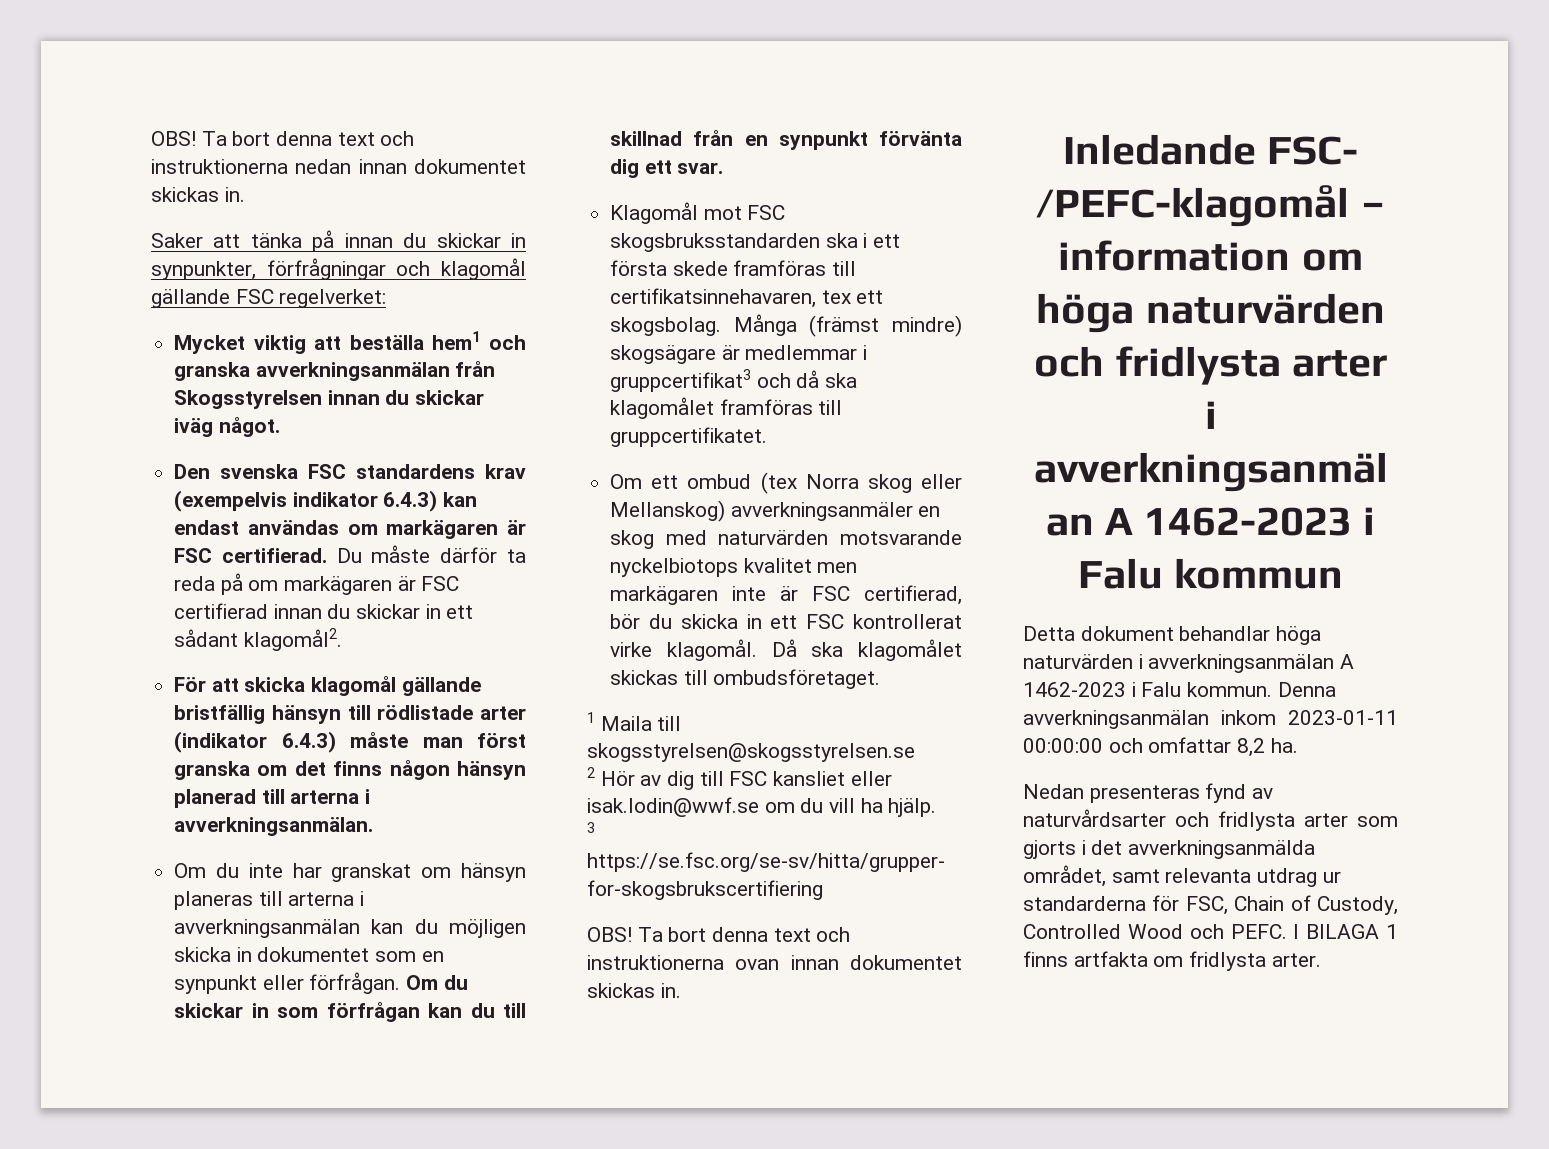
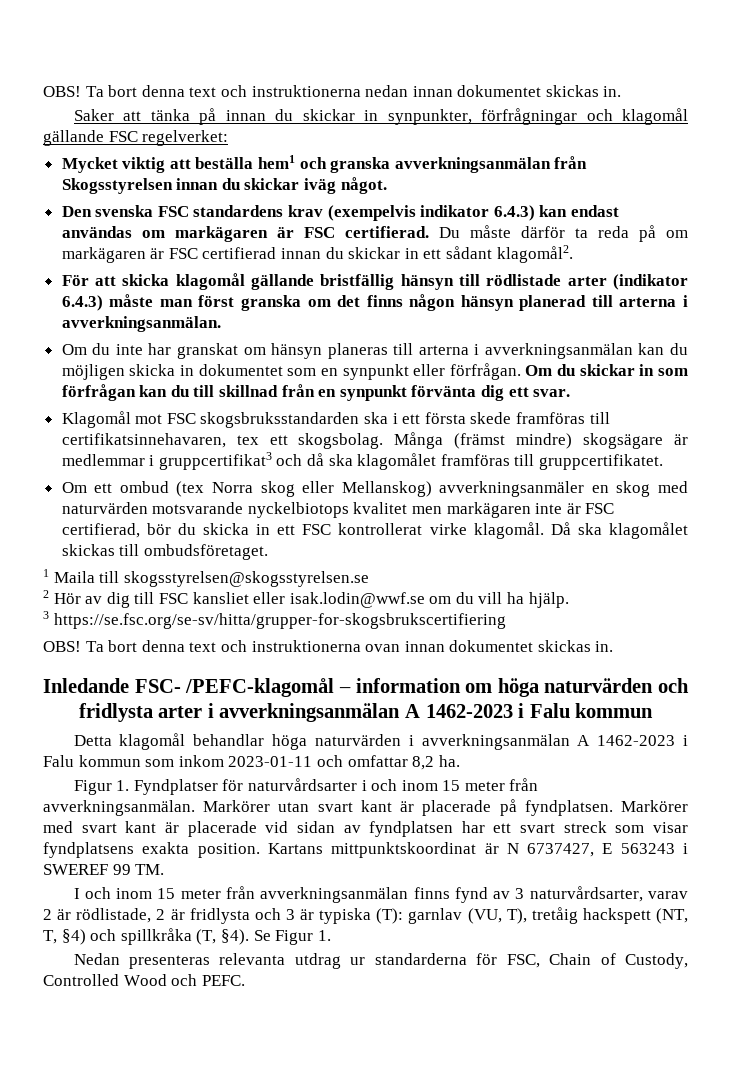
- Detta dokument behandlar höga naturvärden i avverkningsanmälan A 1462-2023 i Falu kommun. Denna avverkningsanmälan inkom 2023-01-11 00:00:00 och omfattar 8,2 ha.
+ Detta klagomål behandlar höga naturvärden i avverkningsanmälan A 1462-2023 i Falu kommun som inkom 2023-01-11 och omfattar 8,2 ha.
- Nedan presenteras fynd av naturvårdsarter och fridlysta arter som gjorts i det avverkningsanmälda området, samt relevanta utdrag ur standarderna för FSC, Chain of Custody, Controlled Wood och PEFC. I BILAGA 1 finns artfakta om fridlysta arter.
+ Figur 1. Fyndplatser för naturvårdsarter i och inom 15 meter från avverkningsanmälan. Markörer utan svart kant är placerade på fyndplatsen. Markörer med svart kant är placerade vid sidan av fyndplatsen har ett svart streck som visar fyndplatsens exakta position. Kartans mittpunktskoordinat är N 6737427, E 563243 i SWEREF 99 TM.
+ I och inom 15 meter från avverkningsanmälan finns fynd av 3 naturvårdsarter, varav 2 är rödlistade, 2 är fridlysta och 3 är typiska (T): garnlav (VU, T), tretåig hackspett (NT, T, §4) och spillkråka (T, §4). Se Figur 1.
+ Nedan presenteras relevanta utdrag ur standarderna för FSC, Chain of Custody, Controlled Wood och PEFC.

